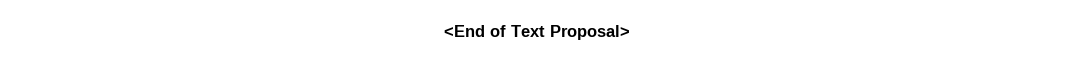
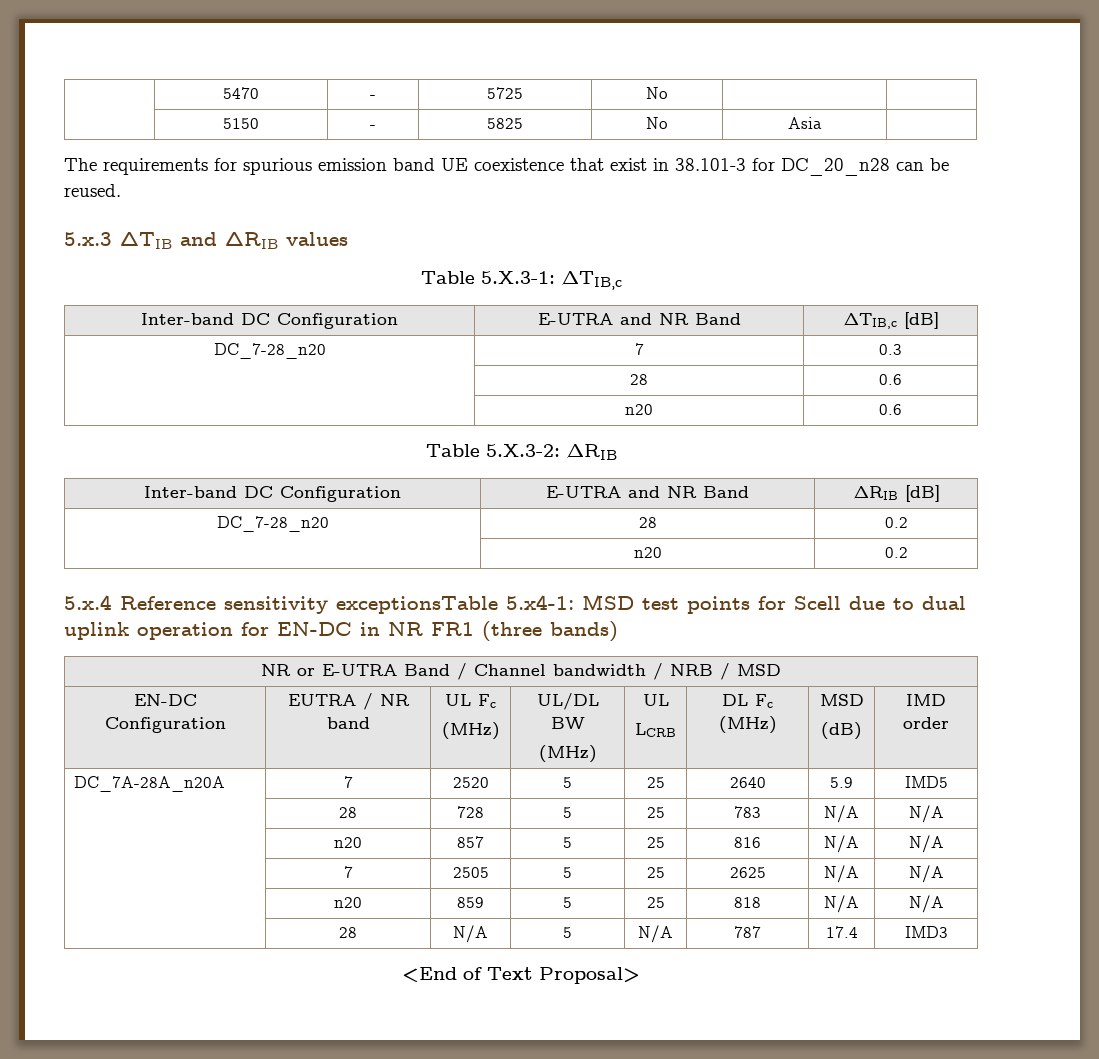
+ | 5470 | - | 5725 | No | |
+ | 5150 | - | 5825 | No | Asia |
+ The requirements for spurious emission band UE coexistence that exist in 38.101-3 for DC_20_n28 can be reused.
+ 5.x.3 ∆TIB and ∆RIB values
+ Table 5.X.3-1: ΔTIB,c
+ Inter-band DC Configuration | E-UTRA and NR Band | ΔTIB,c [dB]
+ DC_7-28_n20 | 7 | 0.3
+ | 28 | 0.6
+ | n20 | 0.6
+ Table 5.X.3-2: ΔRIB
+ Inter-band DC Configuration | E-UTRA and NR Band | ΔRIB [dB]
+ DC_7-28_n20 | 28 | 0.2
+ | n20 | 0.2
+ 5.x.4 Reference sensitivity exceptionsTable 5.x4-1: MSD test points for Scell due to dual uplink operation for EN-DC in NR FR1 (three bands)
+ NR or E-UTRA Band / Channel bandwidth / NRB / MSD
+ EN-DC Configuration | EUTRA / NR band | UL Fc
+ (MHz) | UL/DL BW
+ (MHz) | UL
+ LCRB | DL Fc (MHz) | MSD
+ (dB) | IMD order
+ DC_7A-28A_n20A | 7 | 2520 | 5 | 25 | 2640 | 5.9 | IMD5
+ | 28 | 728 | 5 | 25 | 783 | N/A | N/A
+ | n20 | 857 | 5 | 25 | 816 | N/A | N/A
+ | 7 | 2505 | 5 | 25 | 2625 | N/A | N/A
+ | n20 | 859 | 5 | 25 | 818 | N/A | N/A
+ | 28 | N/A | 5 | N/A | 787 | 17.4 | IMD3

